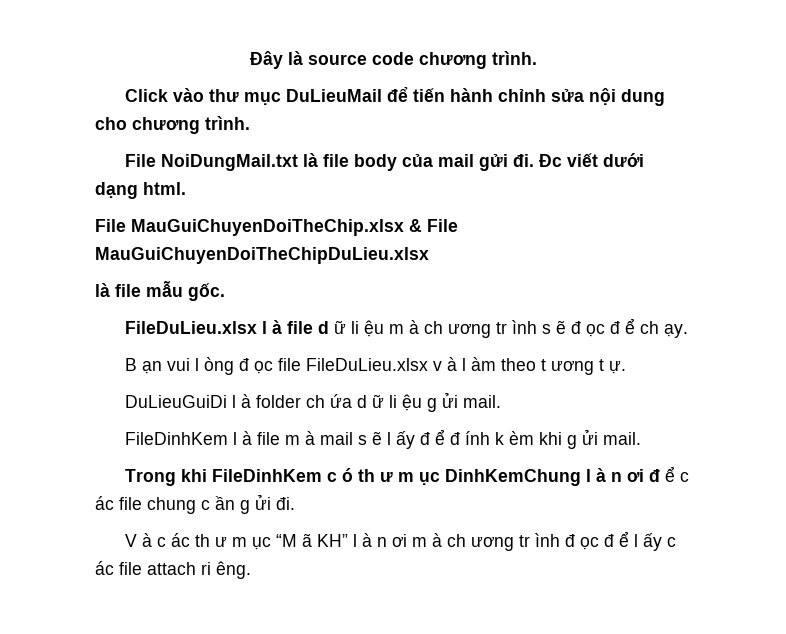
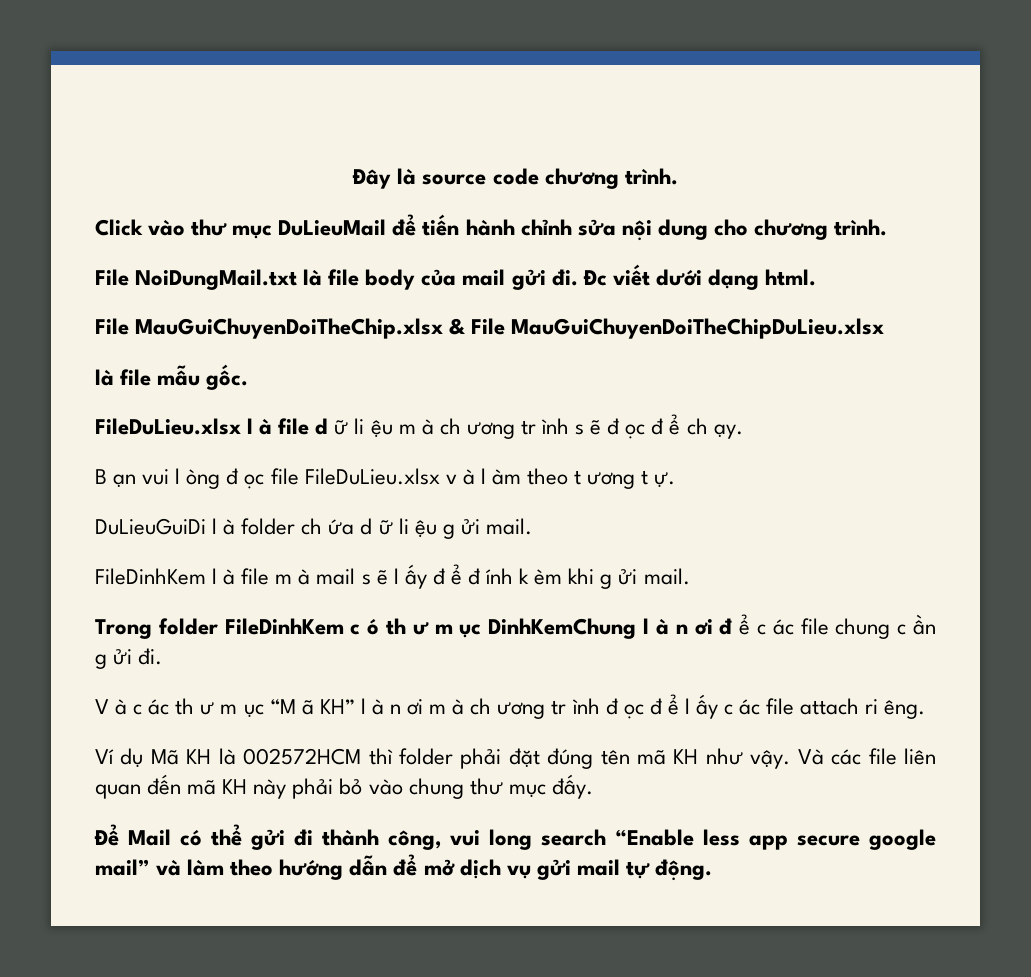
- Trong khi FileDinhKem c ó th ư m ục DinhKemChung l à n ơi đ ể c ác file chung c ần g ửi đi.
+ Trong folder FileDinhKem c ó th ư m ục DinhKemChung l à n ơi đ ể c ác file chung c ần g ửi đi.
+ Ví dụ Mã KH là 002572HCM thì folder phải đặt đúng tên mã KH như vậy. Và các file liên quan đến mã KH này phải bỏ vào chung thư mục đấy.
+ Để Mail có thể gửi đi thành công, vui long search “Enable less app secure google mail” và làm theo hướng dẫn để mở dịch vụ gửi mail tự động.

